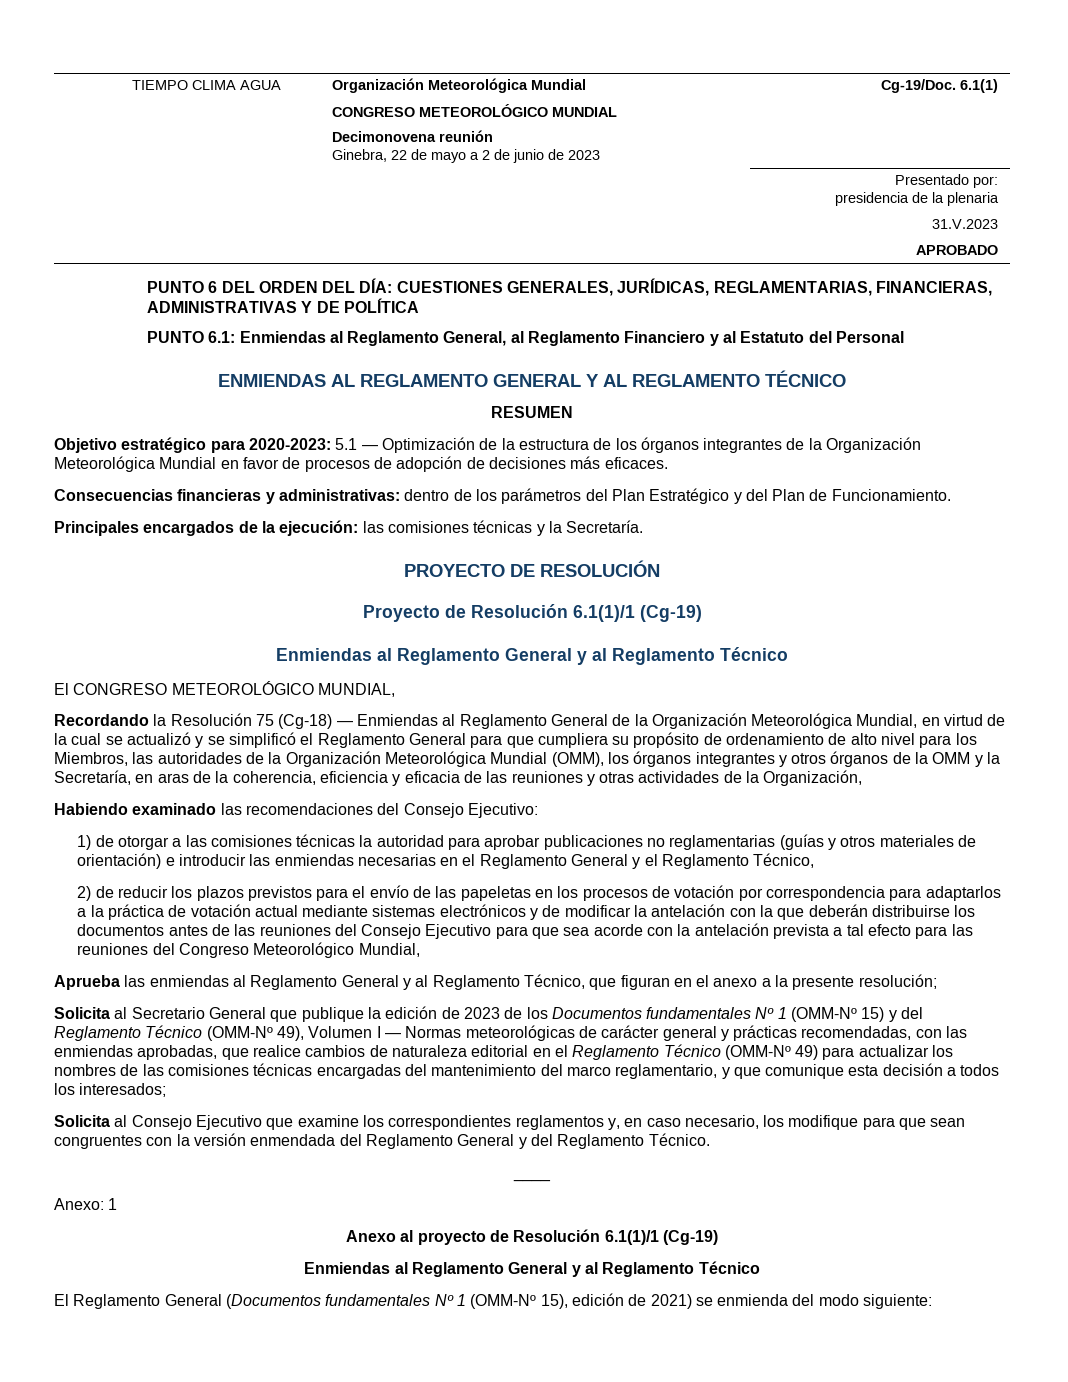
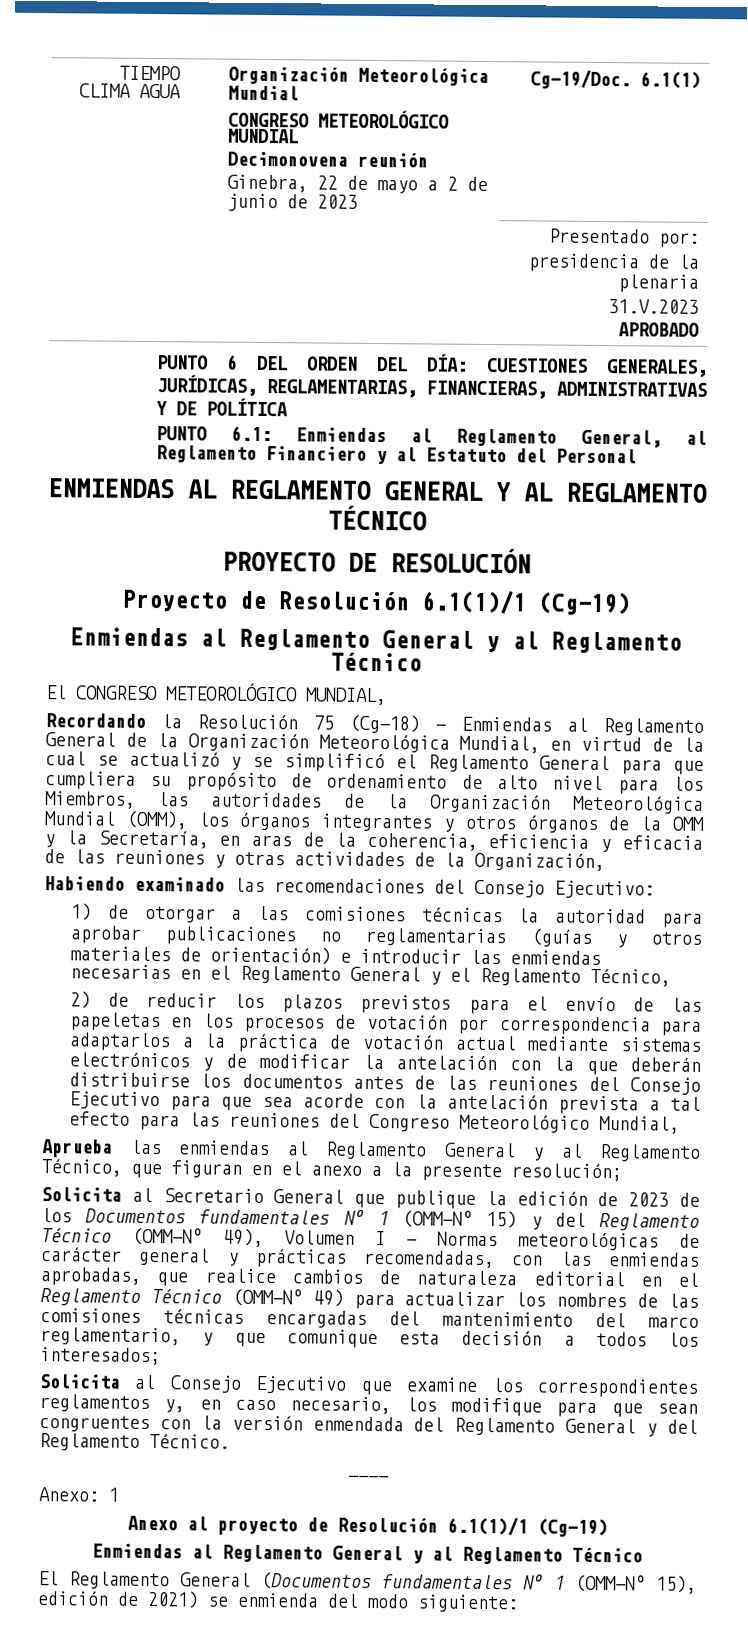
- RESUMEN
- Objetivo estratégico para 2020-2023: 5.1 — Optimización de la estructura de los órganos integrantes de la Organización Meteorológica Mundial en favor de procesos de adopción de decisiones más eficaces.
- Consecuencias financieras y administrativas: dentro de los parámetros del Plan Estratégico y del Plan de Funcionamiento.
- Principales encargados de la ejecución: las comisiones técnicas y la Secretaría.

